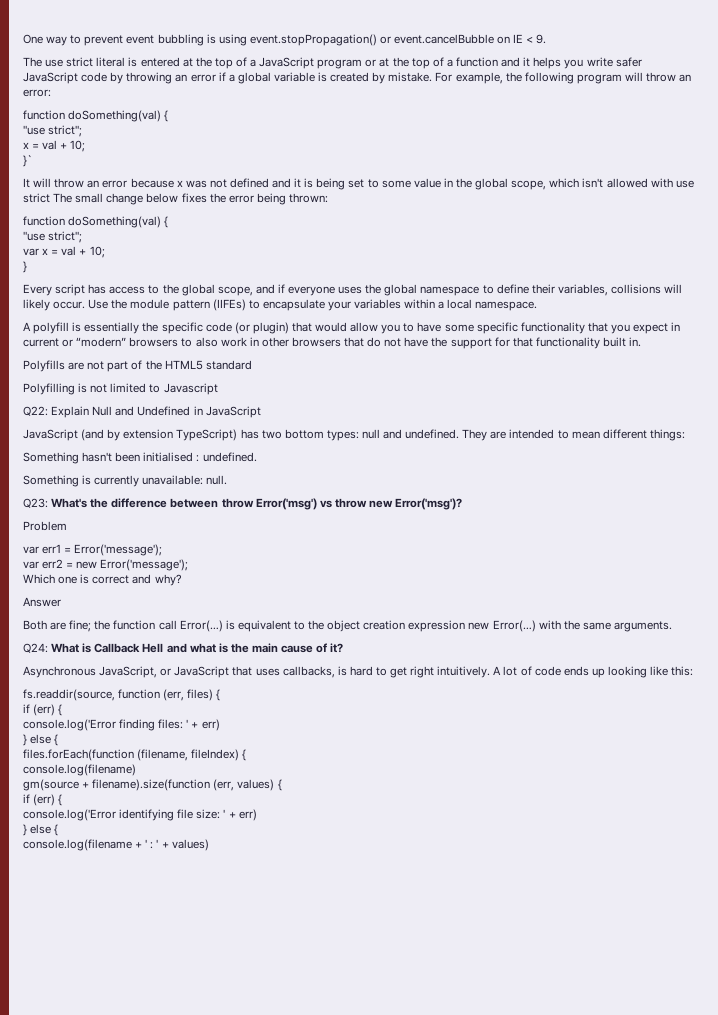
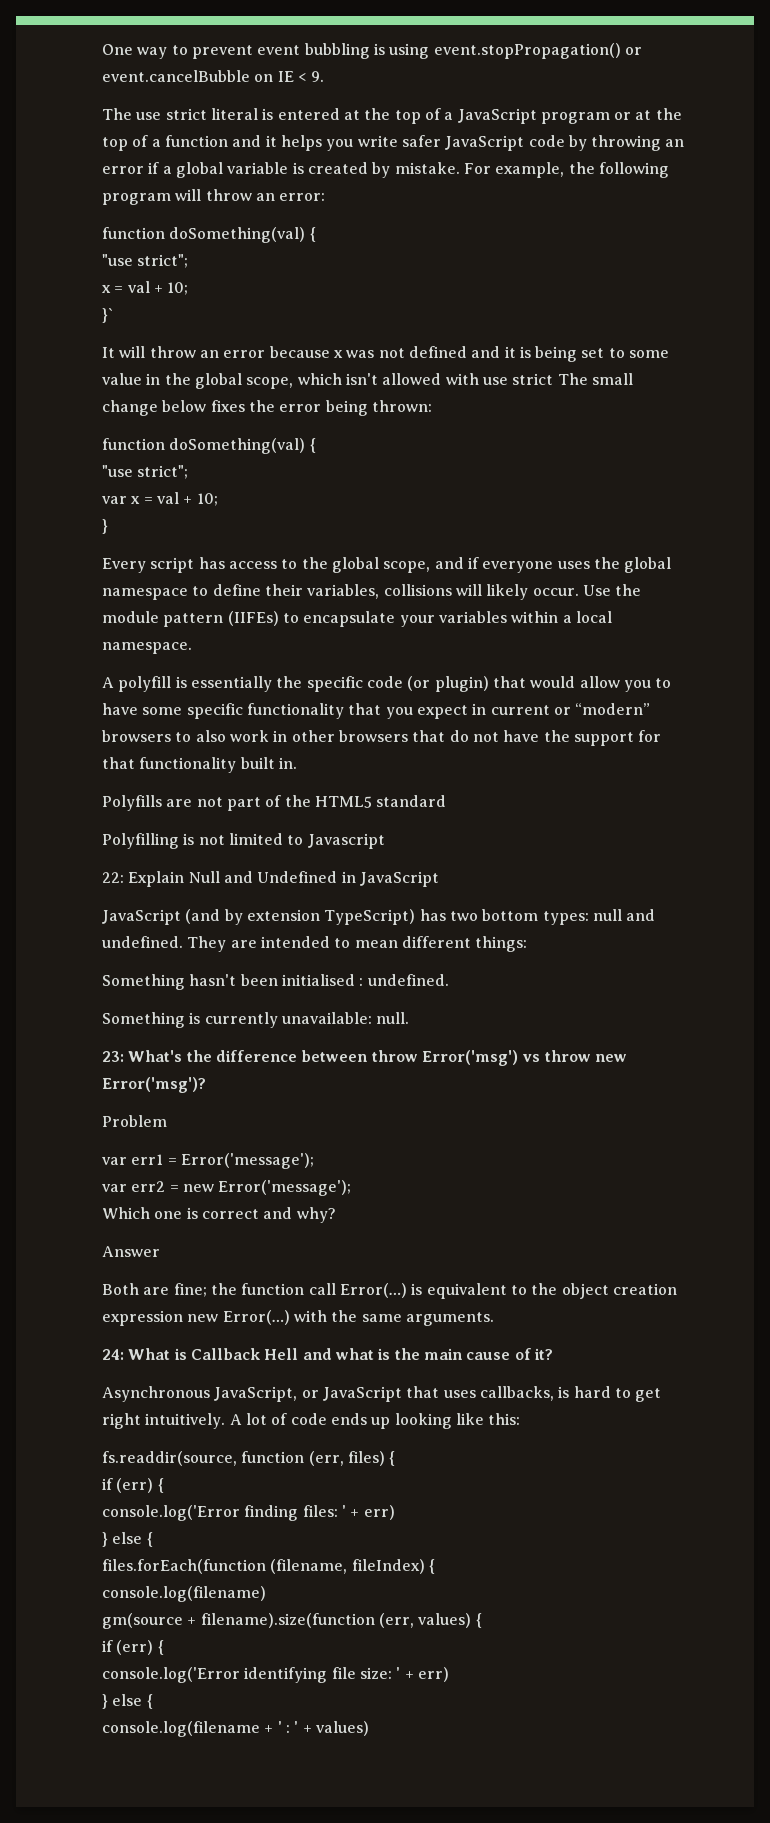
- Q22: Explain Null and Undefined in JavaScript
+ 22: Explain Null and Undefined in JavaScript
- Q23: What's the difference between throw Error('msg') vs throw new Error('msg')?
+ 23: What's the difference between throw Error('msg') vs throw new Error('msg')?
- Q24: What is Callback Hell and what is the main cause of it?
+ 24: What is Callback Hell and what is the main cause of it?

